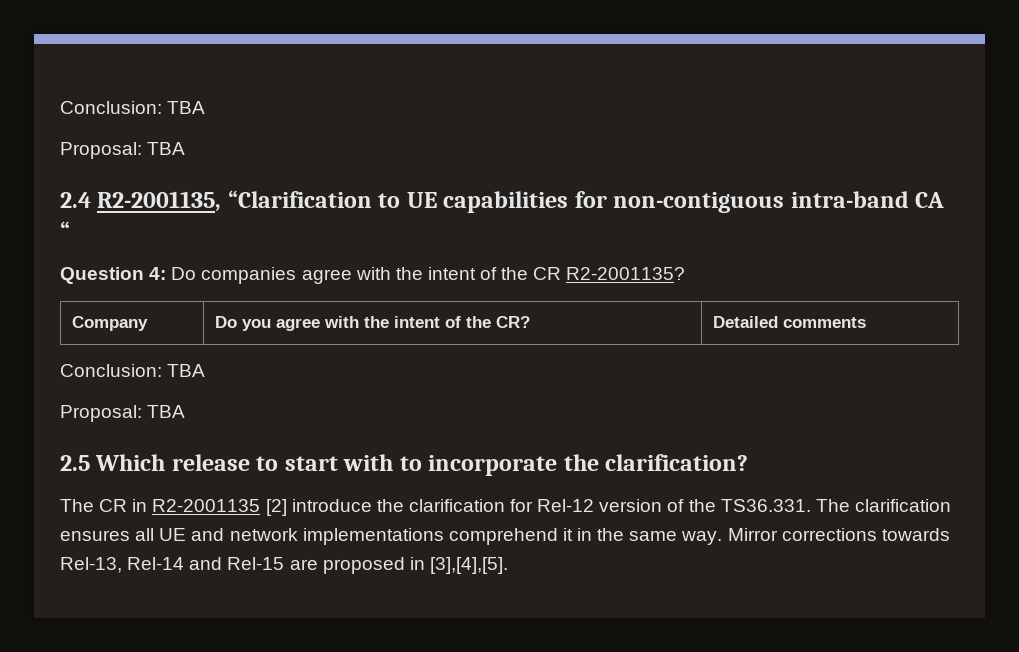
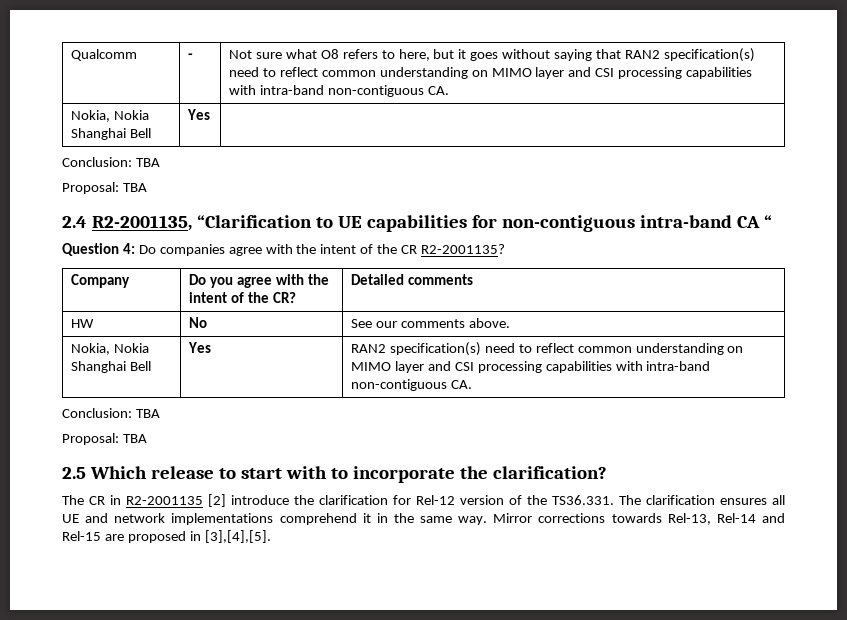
+ Qualcomm | - | Not sure what O8 refers to here, but it goes without saying that RAN2 specification(s) need to reflect common understanding on MIMO layer and CSI processing capabilities with intra-band non-contiguous CA.
+ Nokia, Nokia Shanghai Bell | Yes |
+ HW | No | See our comments above.
+ Nokia, Nokia Shanghai Bell | Yes | RAN2 specification(s) need to reflect common understanding on MIMO layer and CSI processing capabilities with intra-band non-contiguous CA.

